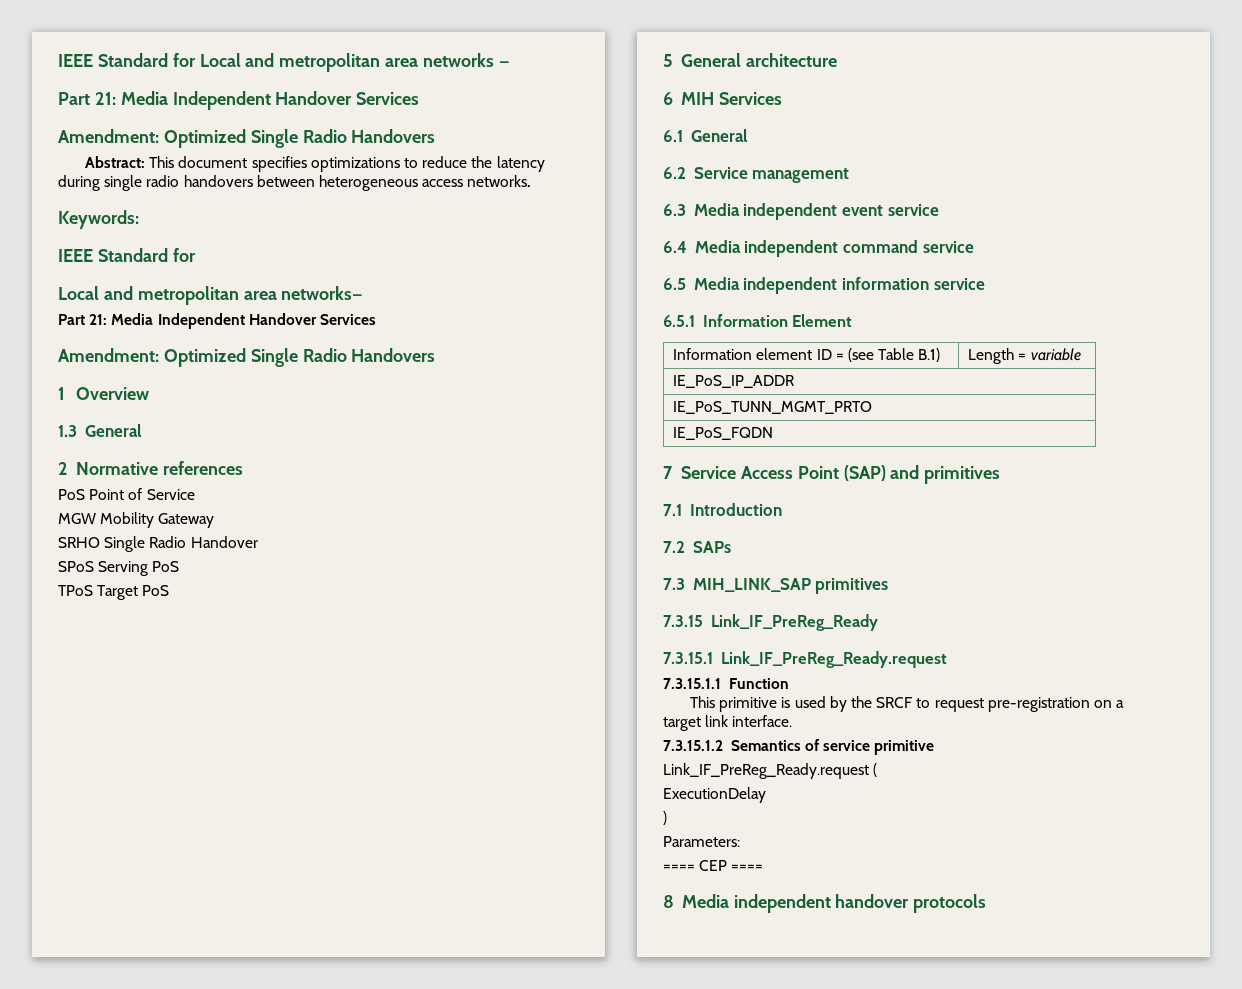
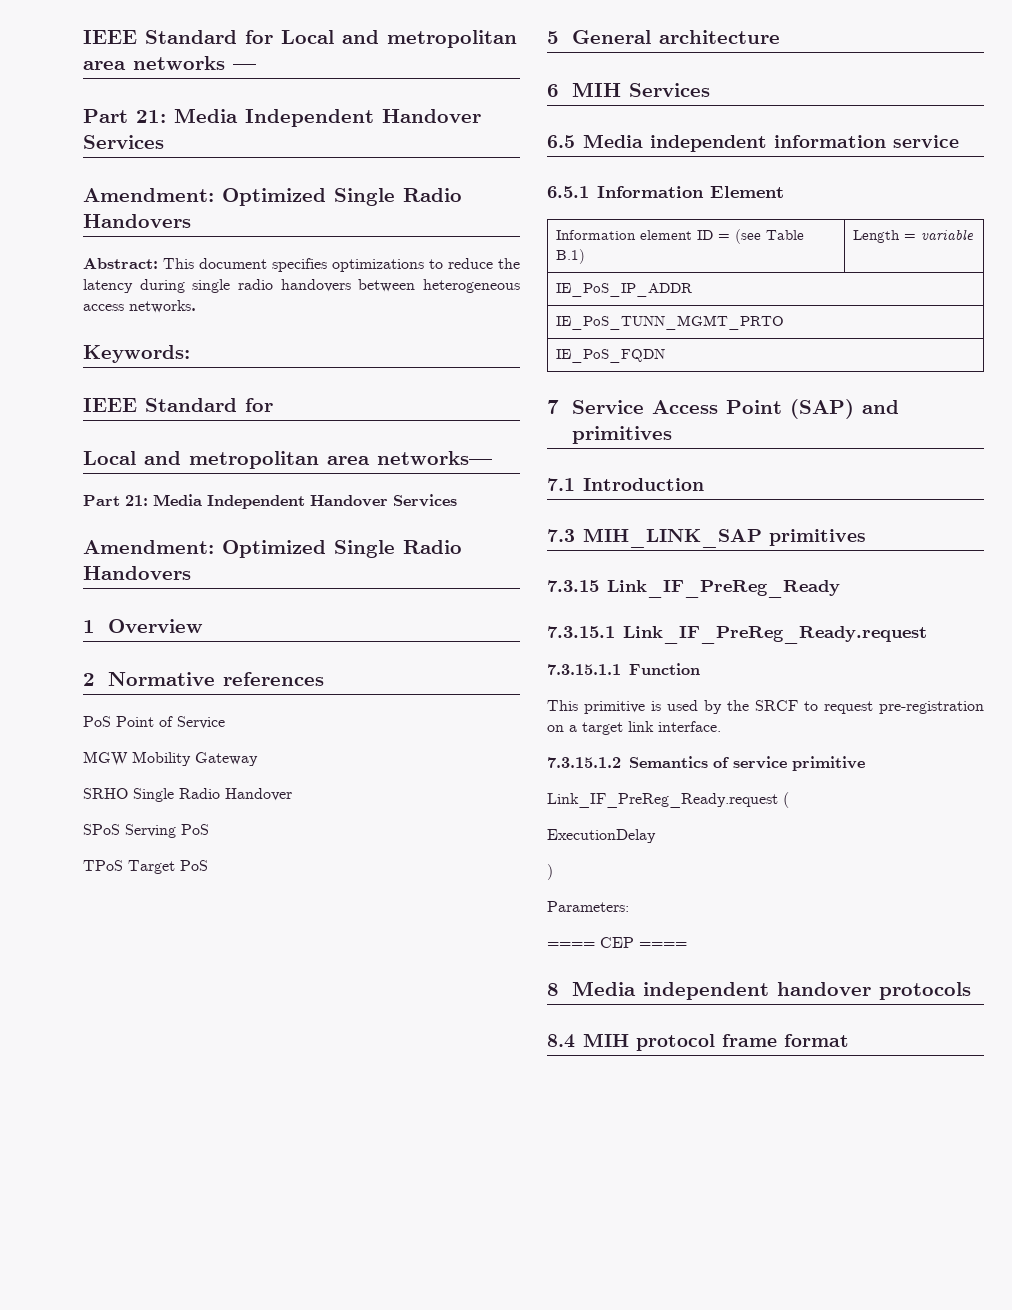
- 1.3 General
- 6.1 General
- 6.2 Service management
- 6.3 Media independent event service
- 6.4 Media independent command service
- 7.2 SAPs
+ 8.4 MIH protocol frame format

